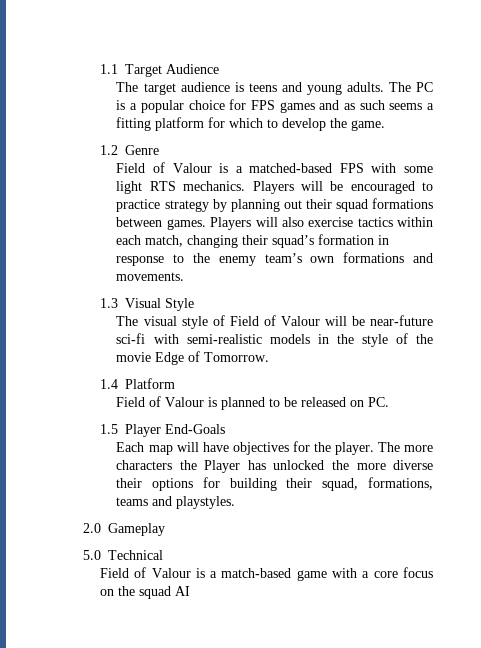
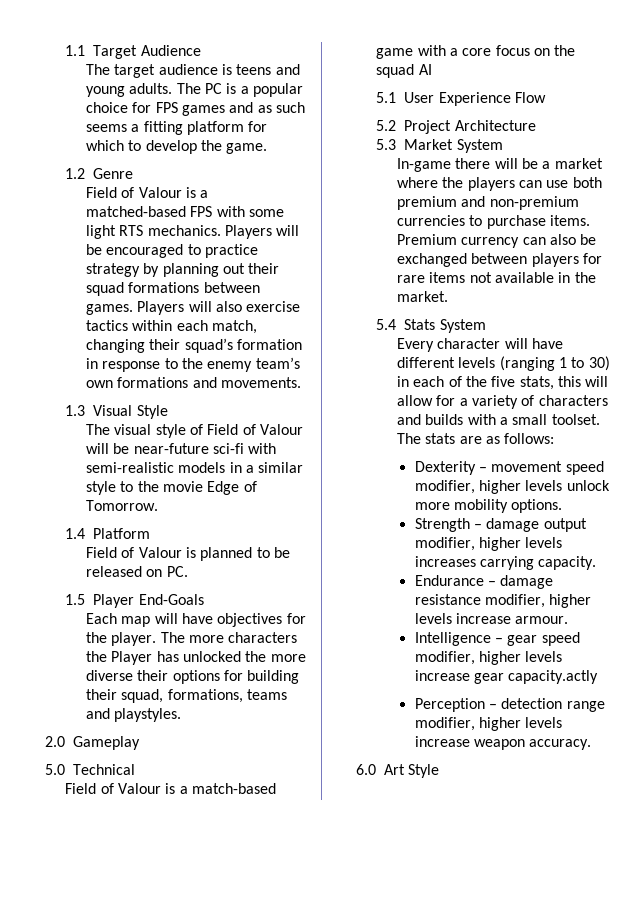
- The visual style of Field of Valour will be near-future sci-fi with semi-realistic models in the style of the movie Edge of Tomorrow.
+ The visual style of Field of Valour will be near-future sci-fi with semi-realistic models in a similar style to the movie Edge of Tomorrow.
+ 5.1 User Experience Flow
+ 5.2 Project Architecture
+ 5.3 Market System
+ In-game there will be a market where the players can use both premium and non-premium currencies to purchase items. Premium currency can also be exchanged between players for rare items not available in the market.
+ 5.4 Stats System
+ Every character will have different levels (ranging 1 to 30) in each of the five stats, this will allow for a variety of characters and builds with a small toolset. The stats are as follows:
+ Dexterity – movement speed modifier, higher levels unlock more mobility options.
+ Strength – damage output modifier, higher levels increases carrying capacity.
+ Endurance – damage resistance modifier, higher levels increase armour.
+ Intelligence – gear speed modifier, higher levels increase gear capacity.actly
+ Perception – detection range modifier, higher levels increase weapon accuracy.
+ 6.0 Art Style

